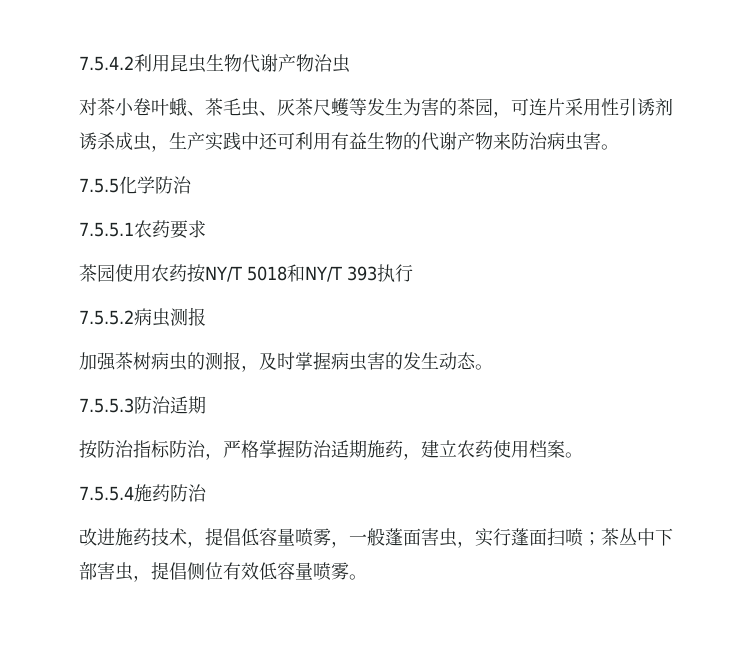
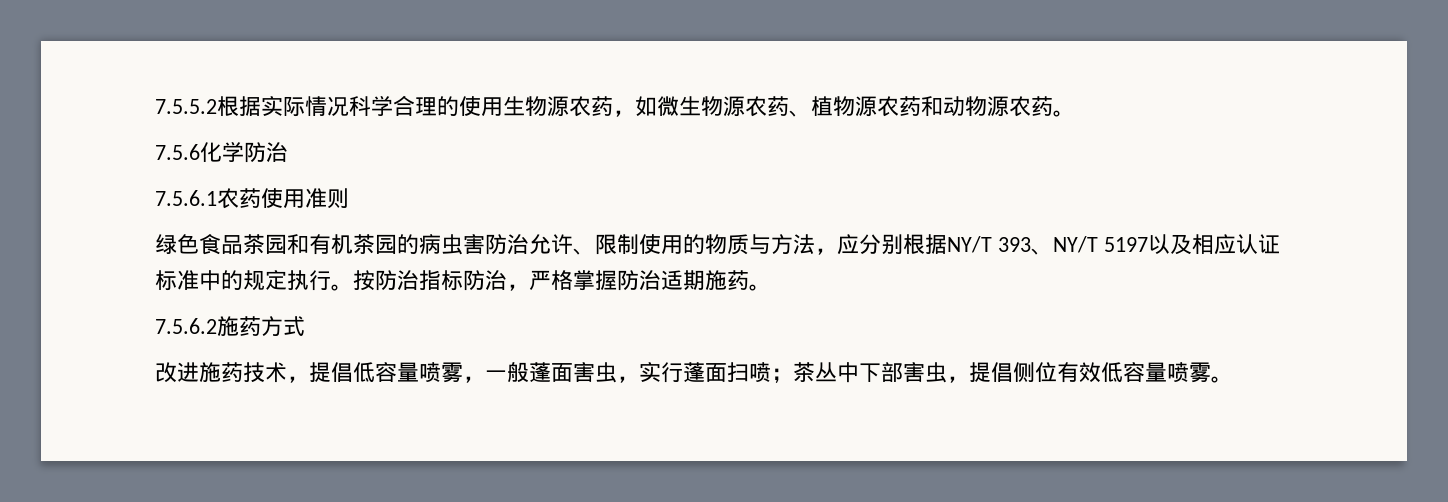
- 7.5.4.2利用昆虫生物代谢产物治虫
- 对茶小卷叶蛾、茶毛虫、灰茶尺蠖等发生为害的茶园，可连片采用性引诱剂诱杀成虫，生产实践中还可利用有益生物的代谢产物来防治病虫害。
- 7.5.5化学防治
+ 7.5.5.2根据实际情况科学合理的使用生物源农药，如微生物源农药、植物源农药和动物源农药。
+ 7.5.6化学防治
- 7.5.5.1农药要求
- 茶园使用农药按NY/T 5018和NY/T 393执行
- 7.5.5.2病虫测报
- 加强茶树病虫的测报，及时掌握病虫害的发生动态。
- 7.5.5.3防治适期
- 按防治指标防治，严格掌握防治适期施药，建立农药使用档案。
- 7.5.5.4施药防治
+ 7.5.6.1农药使用准则
+ 绿色食品茶园和有机茶园的病虫害防治允许、限制使用的物质与方法，应分别根据NY/T 393、NY/T 5197以及相应认证标准中的规定执行。按防治指标防治，严格掌握防治适期施药。
+ 7.5.6.2施药方式

